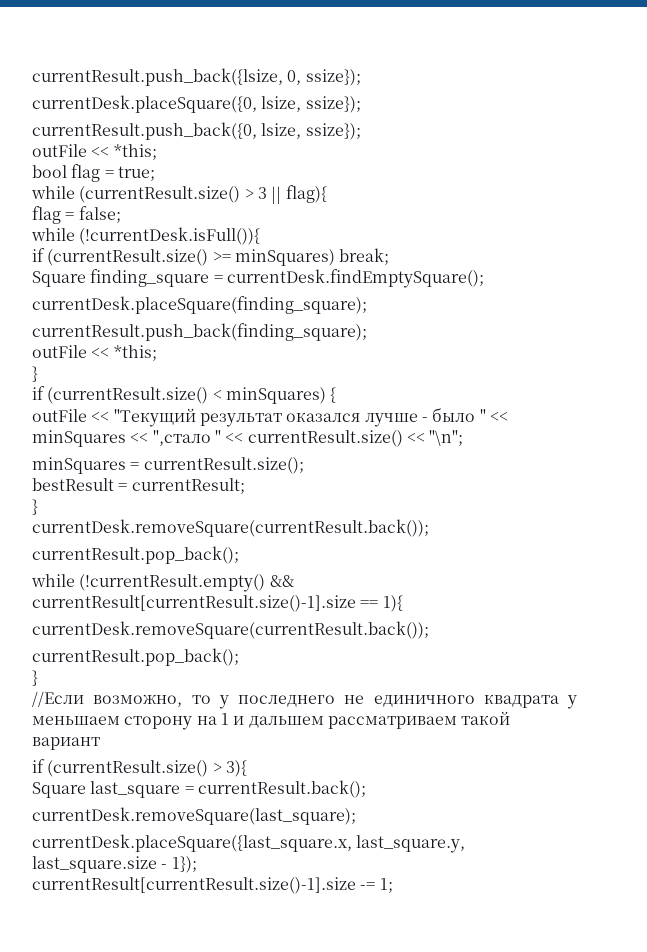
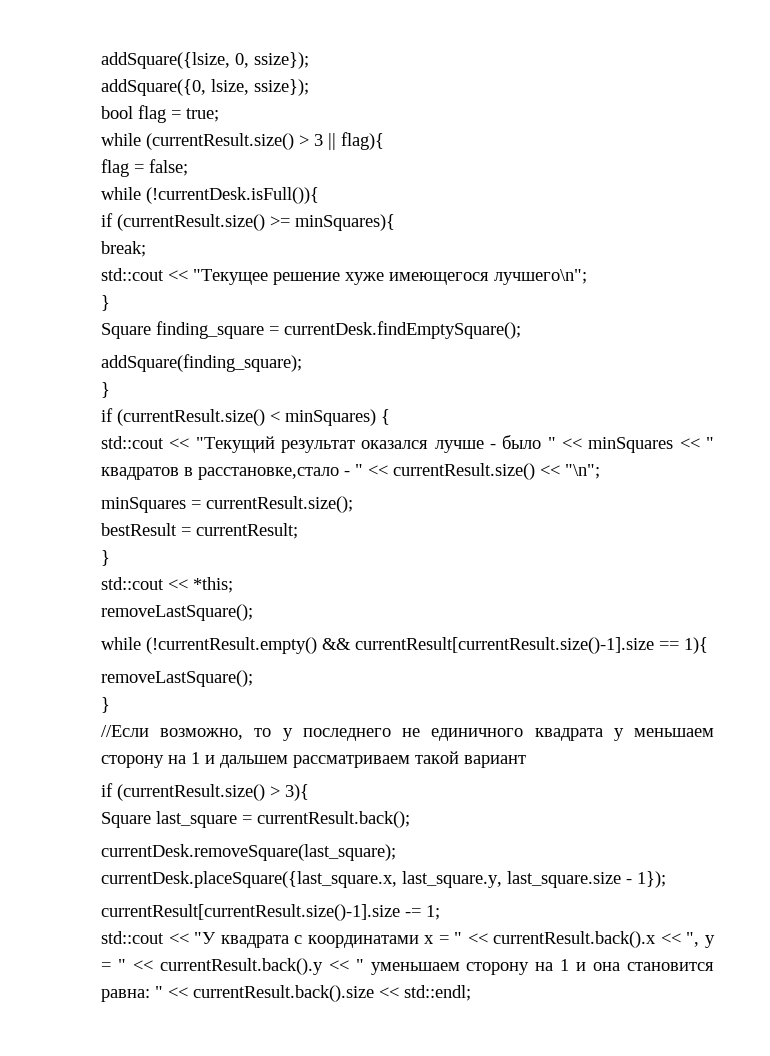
- currentResult.push_back({lsize, 0, ssize});
+ addSquare({lsize, 0, ssize});
- currentDesk.placeSquare({0, lsize, ssize});
- currentResult.push_back({0, lsize, ssize});
- outFile << *this;
+ addSquare({0, lsize, ssize});
- if (currentResult.size() >= minSquares) break;
+ if (currentResult.size() >= minSquares){
+ break;
+ std::cout << "Текущее решение хуже имеющегося лучшего\n";
+ }
- currentDesk.placeSquare(finding_square);
- currentResult.push_back(finding_square);
- outFile << *this;
+ addSquare(finding_square);
- outFile << "Текущий результат оказался лучше - было " << minSquares << ",стало " << currentResult.size() << "\n";
+ std::cout << "Текущий результат оказался лучше - было " << minSquares << " квадратов в расстановке,стало - " << currentResult.size() << "\n";
  bestResult = currentResult;
  }
- currentDesk.removeSquare(currentResult.back());
- currentResult.pop_back();
+ std::cout << *this;
+ removeLastSquare();
  while (!currentResult.empty() && currentResult[currentResult.size()-1].size == 1){
- currentDesk.removeSquare(currentResult.back());
- currentResult.pop_back();
+ removeLastSquare();
+ std::cout << "У квадрата с координатами x = " << currentResult.back().x << ", y = " << currentResult.back().y << " уменьшаем сторону на 1 и она становится равна: " << currentResult.back().size << std::endl;

